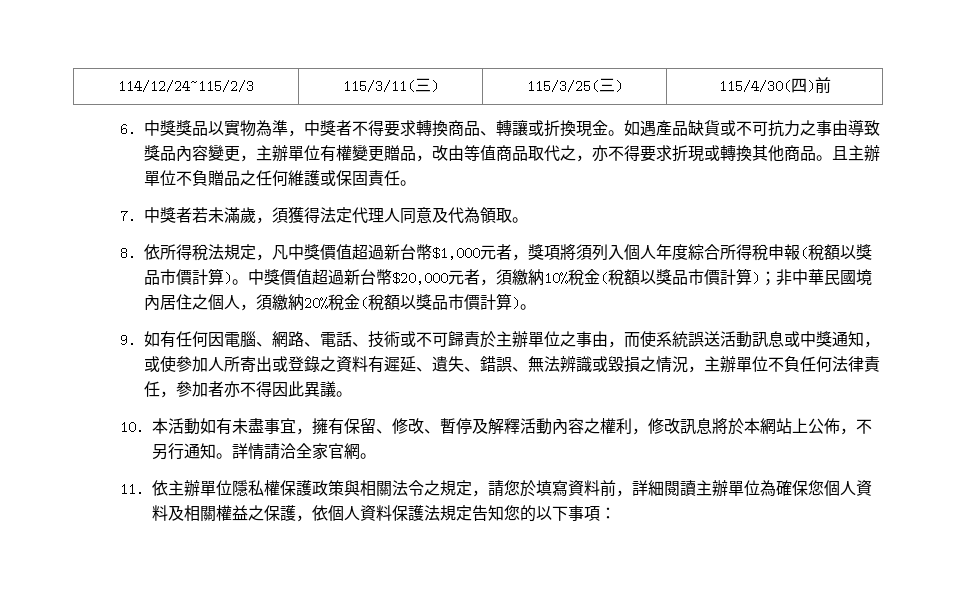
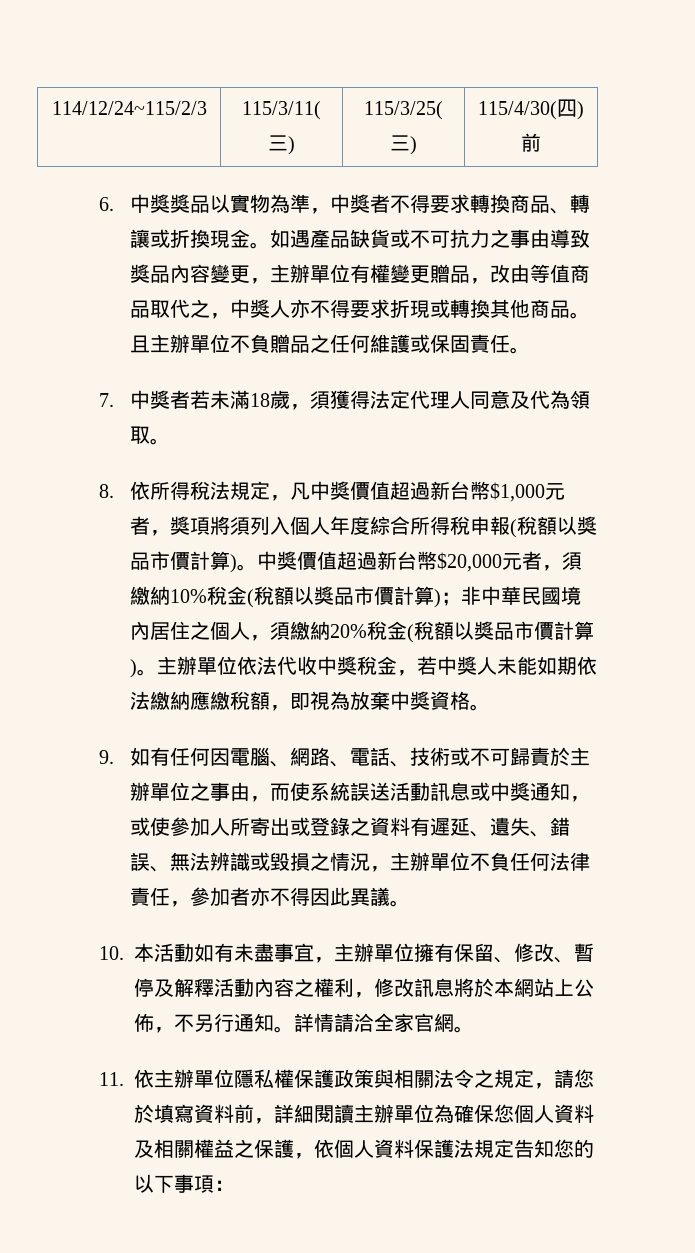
- 如遇產品缺貨或不可抗力之事由導致獎品內容變更，主辦單位有權變更贈品，改由等值商品取代之，亦不得要求折現或轉換其他商品。
+ 如遇產品缺貨或不可抗力之事由導致獎品內容變更，主辦單位有權變更贈品，改由等值商品取代之，中獎人亦不得要求折現或轉換其他商品。
- 7.中獎者若未滿歲，須獲得法定代理人同意及代為領取。
+ 7.中獎者若未滿18歲，須獲得法定代理人同意及代為領取。
+ 主辦單位依法代收中獎稅金，若中獎人未能如期依法繳納應繳稅額，即視為放棄中獎資格。
- 10.本活動如有未盡事宜，擁有保留、修改、暫停及解釋活動內容之權利，修改訊息將於本網站上公佈，不另行通知。
+ 10.本活動如有未盡事宜，主辦單位擁有保留、修改、暫停及解釋活動內容之權利，修改訊息將於本網站上公佈，不另行通知。

